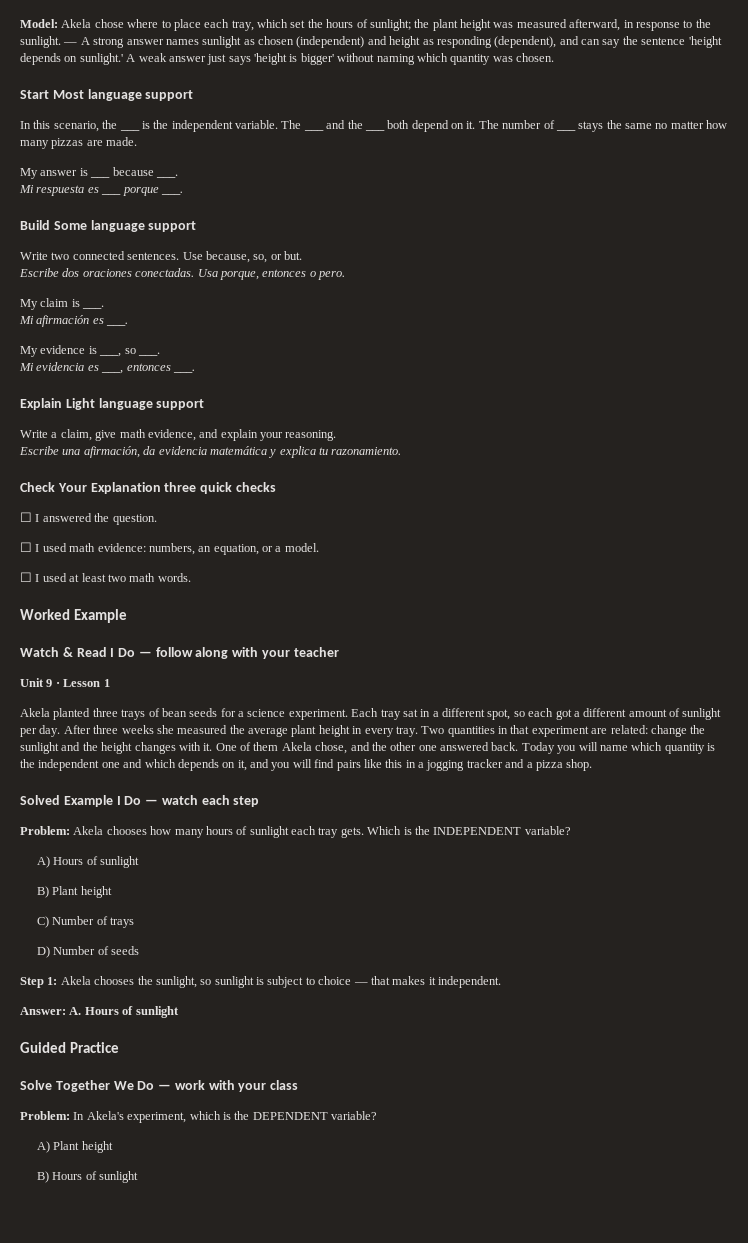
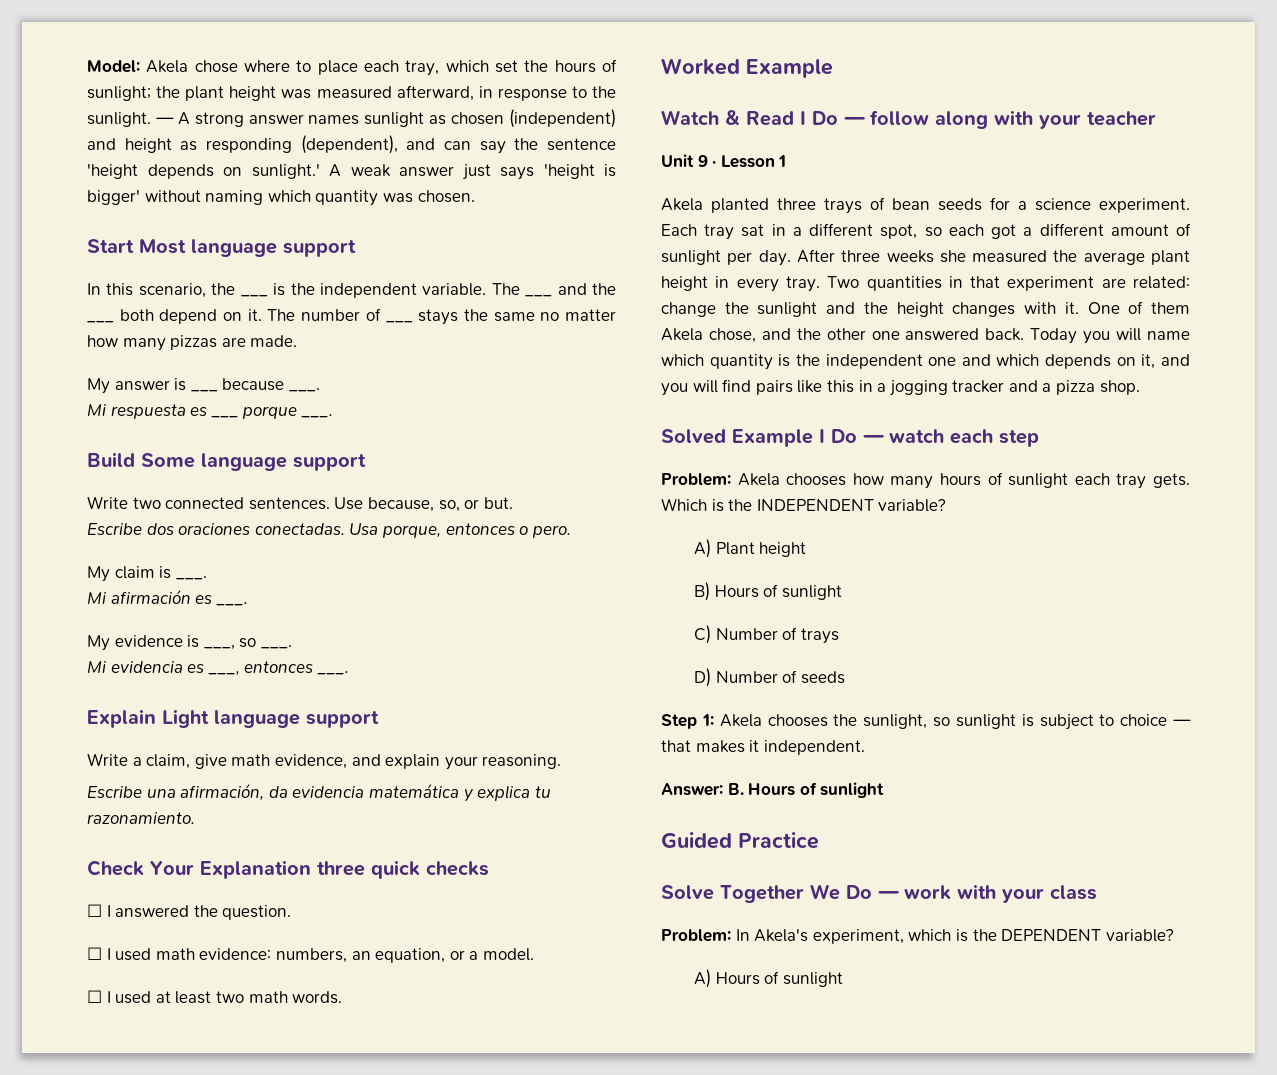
- A) Hours of sunlight
- B) Plant height
+ A) Plant height
+ B) Hours of sunlight
- Answer: A. Hours of sunlight
+ Answer: B. Hours of sunlight
- A) Plant height
- B) Hours of sunlight
+ A) Hours of sunlight

